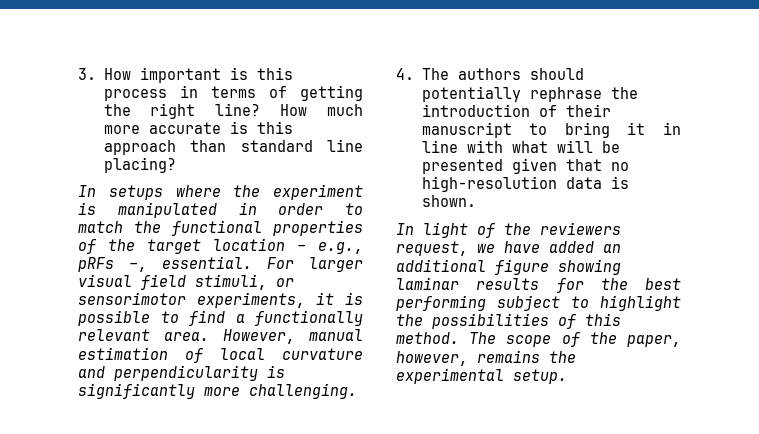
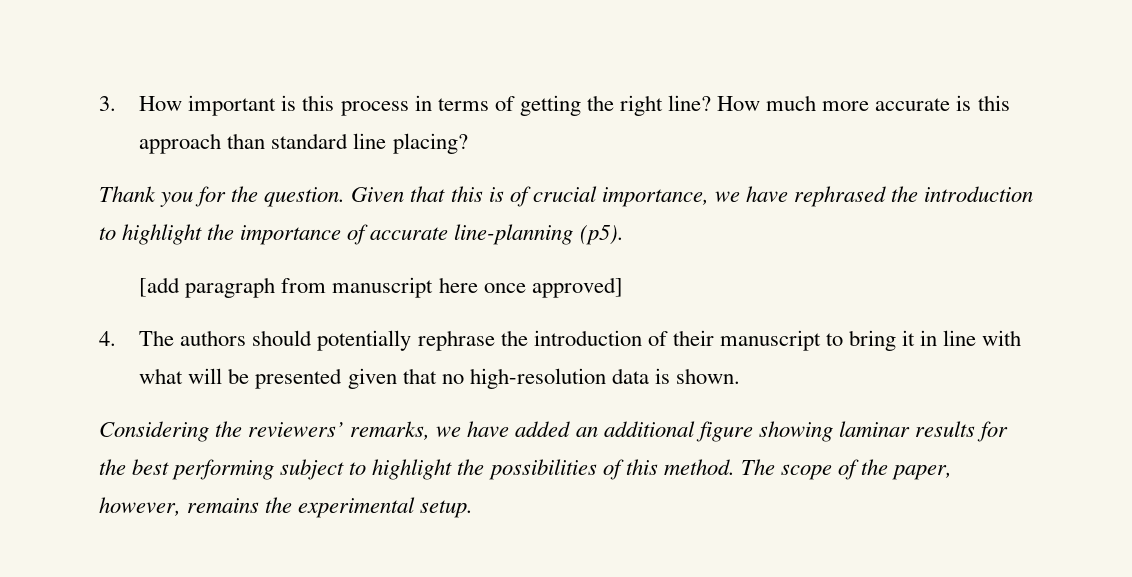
- In setups where the experiment is manipulated in order to match the functional properties of the target location – e.g., pRFs –, essential. For larger visual field stimuli, or sensorimotor experiments, it is possible to find a functionally relevant area. However, manual estimation of local curvature and perpendicularity is significantly more challenging.
+ Thank you for the question. Given that this is of crucial importance, we have rephrased the introduction to highlight the importance of accurate line-planning (p5).
+ [add paragraph from manuscript here once approved]
- In light of the reviewers request, we have added an additional figure showing laminar results for the best performing subject to highlight the possibilities of this method.
+ Considering the reviewers’ remarks, we have added an additional figure showing laminar results for the best performing subject to highlight the possibilities of this method.

